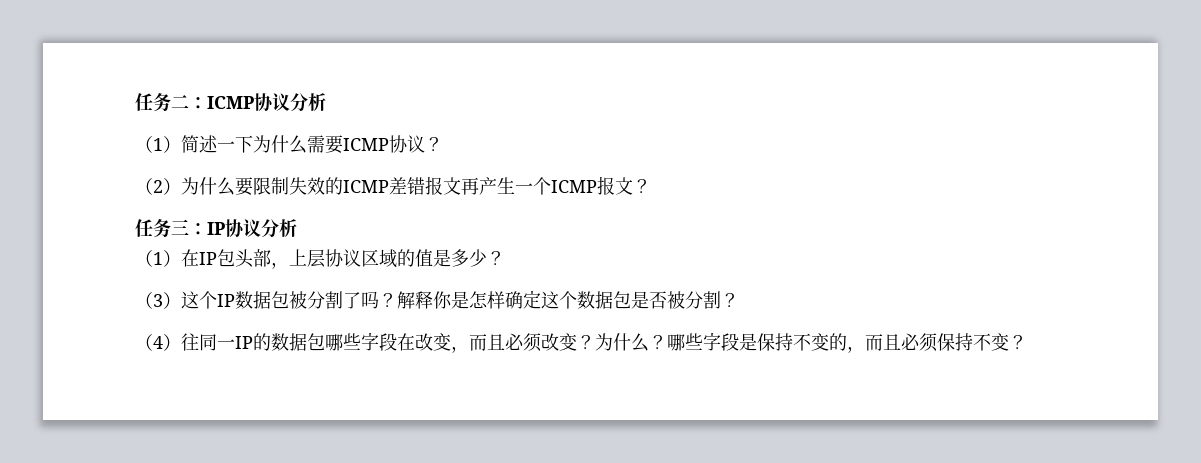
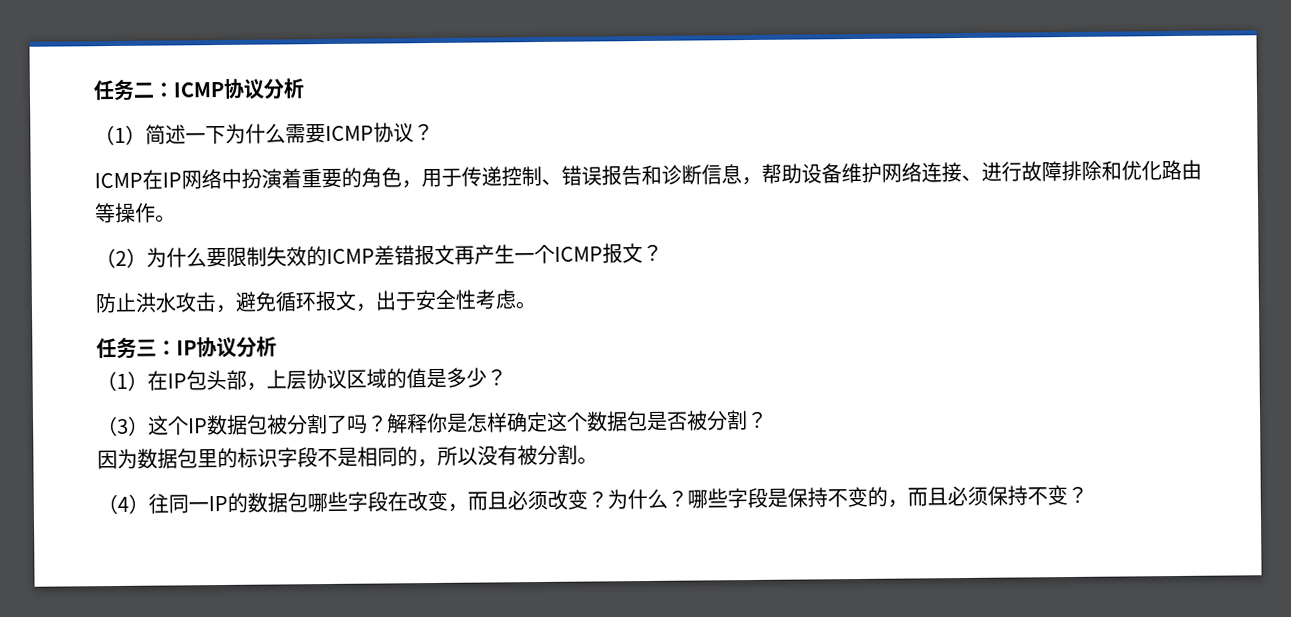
+ ICMP在IP网络中扮演着重要的角色，用于传递控制、错误报告和诊断信息，帮助设备维护网络连接、进行故障排除和优化路由等操作。
+ 防止洪水攻击，避免循环报文，出于安全性考虑。
+ 因为数据包里的标识字段不是相同的，所以没有被分割。

